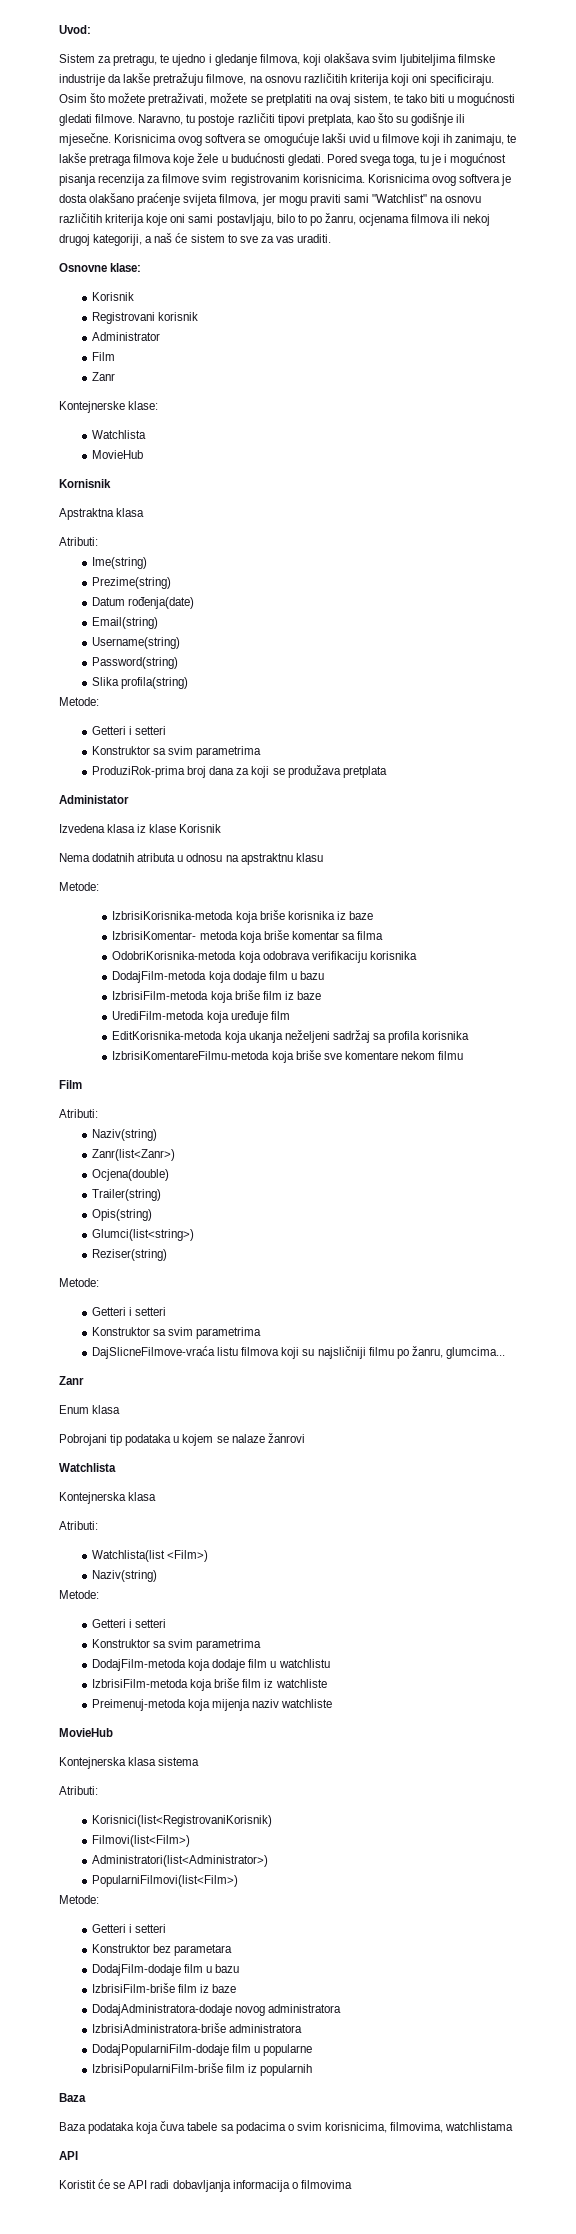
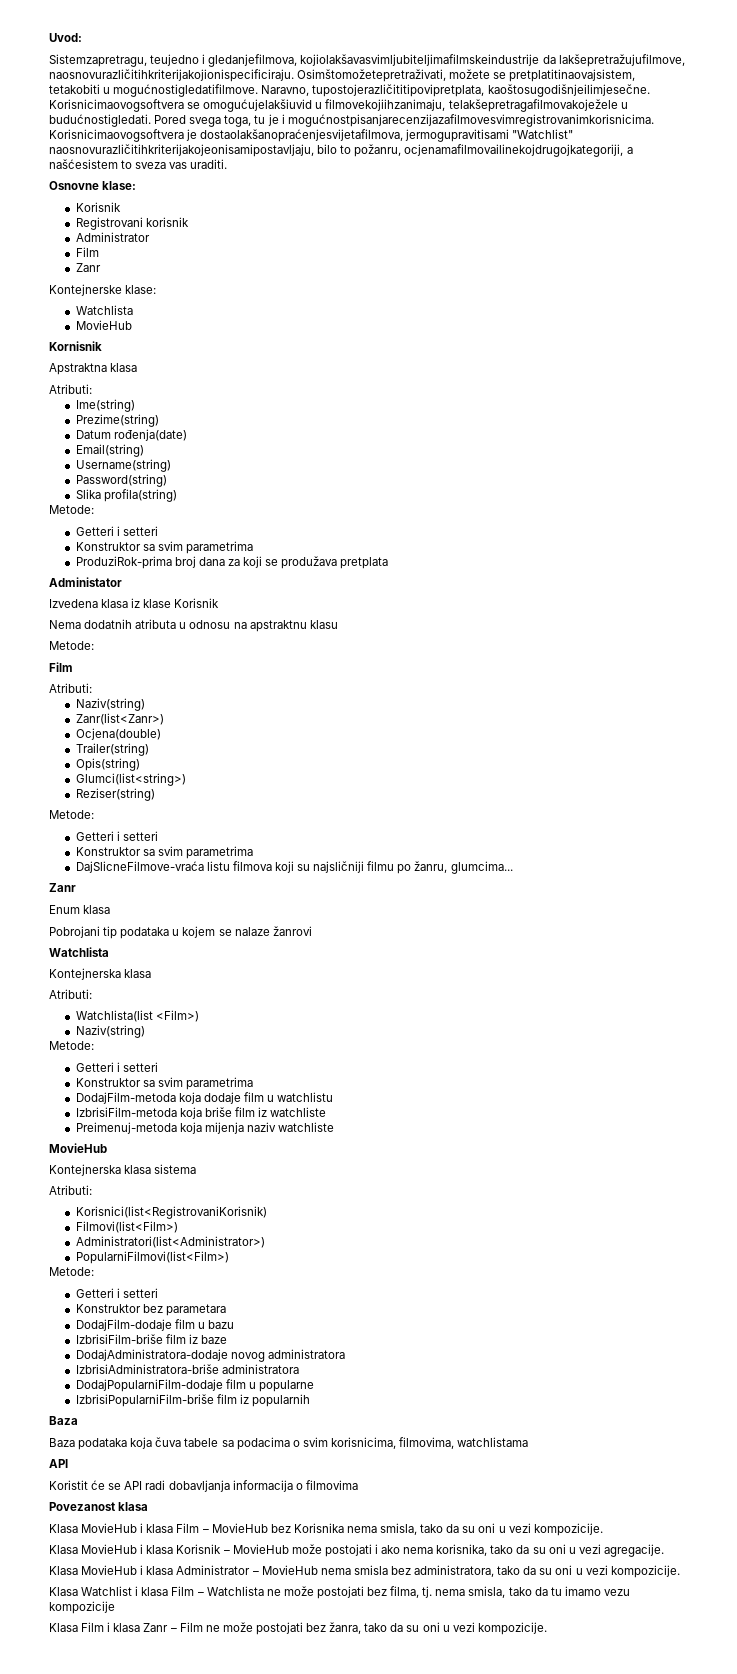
- Sistem za pretragu, te ujedno i gledanje filmova, koji olakšava svim ljubiteljima filmske industrije da lakše pretražuju filmove, na osnovu različitih kriterija koji oni specificiraju. Osim što možete pretraživati, možete se pretplatiti na ovaj sistem, te tako biti u mogućnosti gledati filmove. Naravno, tu postoje različiti tipovi pretplata, kao što su godišnje ili mjesečne. Korisnicima ovog softvera se omogućuje lakši uvid u filmove koji ih zanimaju, te lakše pretraga filmova koje žele u budućnosti gledati.
+ Sistemzapretragu, teujedno i gledanjefilmova, kojiolakšavasvimljubiteljimafilmskeindustrije da lakšepretražujufilmove, naosnovurazličitihkriterijakojionispecificiraju. Osimštomožetepretraživati, možete se pretplatitinaovajsistem, tetakobiti u mogućnostigledatifilmove. Naravno, tupostojerazličititipovipretplata, kaoštosugodišnjeilimjesečne. Korisnicimaovogsoftvera se omogućujelakšiuvid u filmovekojiihzanimaju, telakšepretragafilmovakoježele u budućnostigledati.
- Pored svega toga, tu je i mogućnost pisanja recenzija za filmove svim registrovanim korisnicima. Korisnicima ovog softvera je dosta olakšano praćenje svijeta filmova, jer mogu praviti sami "Watchlist" na osnovu različitih kriterija koje oni sami postavljaju, bilo to po žanru, ocjenama filmova ili nekoj drugoj kategoriji, a naš će sistem to sve za vas uraditi.
+ Pored svega toga, tu je i mogućnostpisanjarecenzijazafilmovesvimregistrovanimkorisnicima. Korisnicimaovogsoftvera je dostaolakšanopraćenjesvijetafilmova, jermogupravitisami "Watchlist" naosnovurazličitihkriterijakojeonisamipostavljaju, bilo to požanru, ocjenamafilmovailinekojdrugojkategoriji, a našćesistem to sveza vas uraditi.
- IzbrisiKorisnika-metoda koja briše korisnika iz baze
- IzbrisiKomentar- metoda koja briše komentar sa filma
- OdobriKorisnika-metoda koja odobrava verifikaciju korisnika
- DodajFilm-metoda koja dodaje film u bazu
- IzbrisiFilm-metoda koja briše film iz baze
- UrediFilm-metoda koja uređuje film
- EditKorisnika-metoda koja ukanja neželjeni sadržaj sa profila korisnika
- IzbrisiKomentareFilmu-metoda koja briše sve komentare nekom filmu
+ Povezanost klasa
+ Klasa MovieHub i klasa Film – MovieHub bez Korisnika nema smisla, tako da su oni u vezi kompozicije.
+ Klasa MovieHub i klasa Korisnik – MovieHub može postojati i ako nema korisnika, tako da su oni u vezi agregacije.
+ Klasa MovieHub i klasa Administrator – MovieHub nema smisla bez administratora, tako da su oni u vezi kompozicije.
+ Klasa Watchlist i klasa Film – Watchlista ne može postojati bez filma, tj. nema smisla, tako da tu imamo vezu kompozicije
+ Klasa Film i klasa Zanr – Film ne može postojati bez žanra, tako da su oni u vezi kompozicije.

